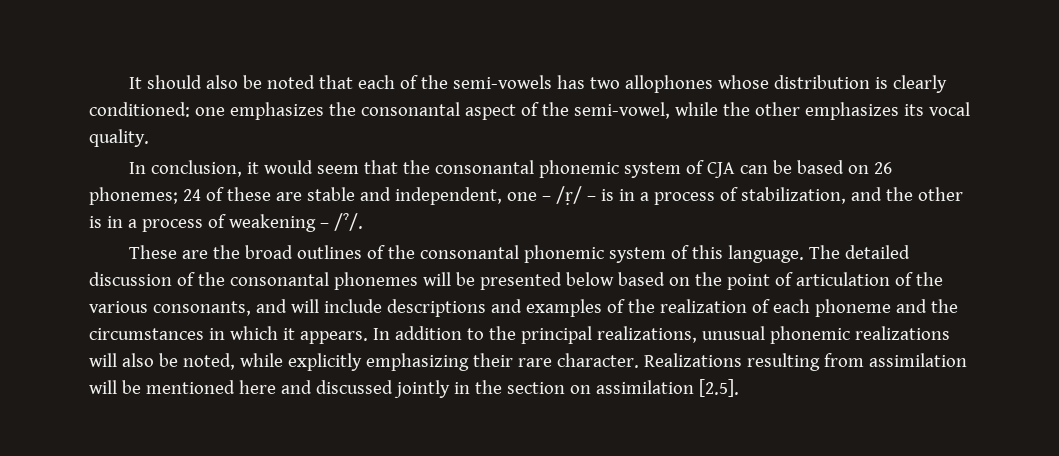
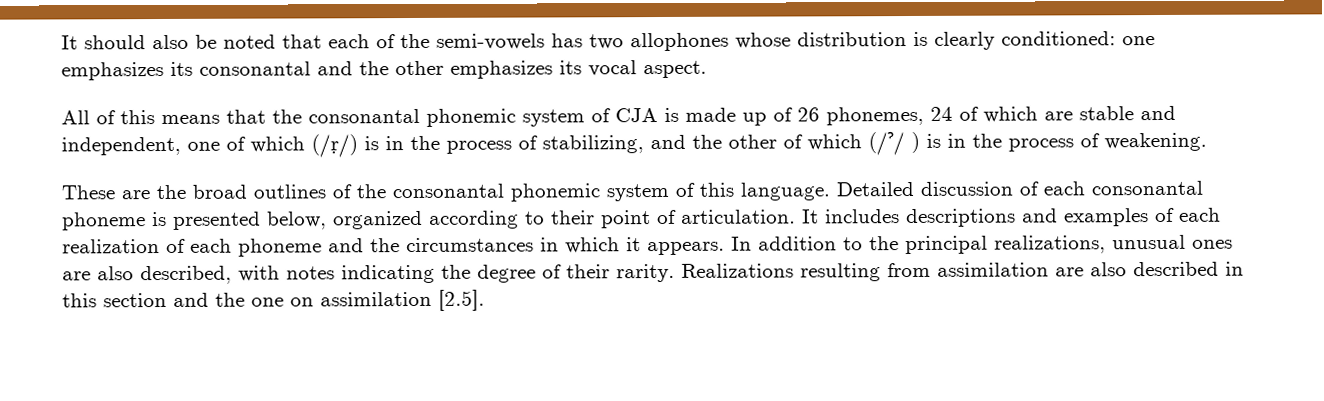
- It should also be noted that each of the semi-vowels has two allophones whose distribution is clearly conditioned: one emphasizes the consonantal aspect of the semi-vowel, while the other emphasizes its vocal quality.
- In conclusion, it would seem that the consonantal phonemic system of CJA can be based on 26 phonemes; 24 of these are stable and independent, one – /ṛ/ – is in a process of stabilization, and the other is in a process of weakening – /ˀ/.
+ It should also be noted that each of the semi-vowels has two allophones whose distribution is clearly conditioned: one emphasizes its consonantal and the other emphasizes its vocal aspect.
+ All of this means that the consonantal phonemic system of CJA is made up of 26 phonemes, 24 of which are stable and independent, one of which (/ṛ/) is in the process of stabilizing, and the other of which (/ˀ/ ) is in the process of weakening.
- The detailed discussion of the consonantal phonemes will be presented below based on the point of articulation of the various consonants, and will include descriptions and examples of the realization of each phoneme and the circumstances in which it appears.
+ Detailed discussion of each consonantal phoneme is presented below, organized according to their point of articulation. It includes descriptions and examples of each realization of each phoneme and the circumstances in which it appears.
- In addition to the principal realizations, unusual phonemic realizations will also be noted, while explicitly emphasizing their rare character. Realizations resulting from assimilation will be mentioned here and discussed jointly in the section on assimilation [2.5].
+ In addition to the principal realizations, unusual ones are also described, with notes indicating the degree of their rarity. Realizations resulting from assimilation are also described in this section and the one on assimilation [2.5].

